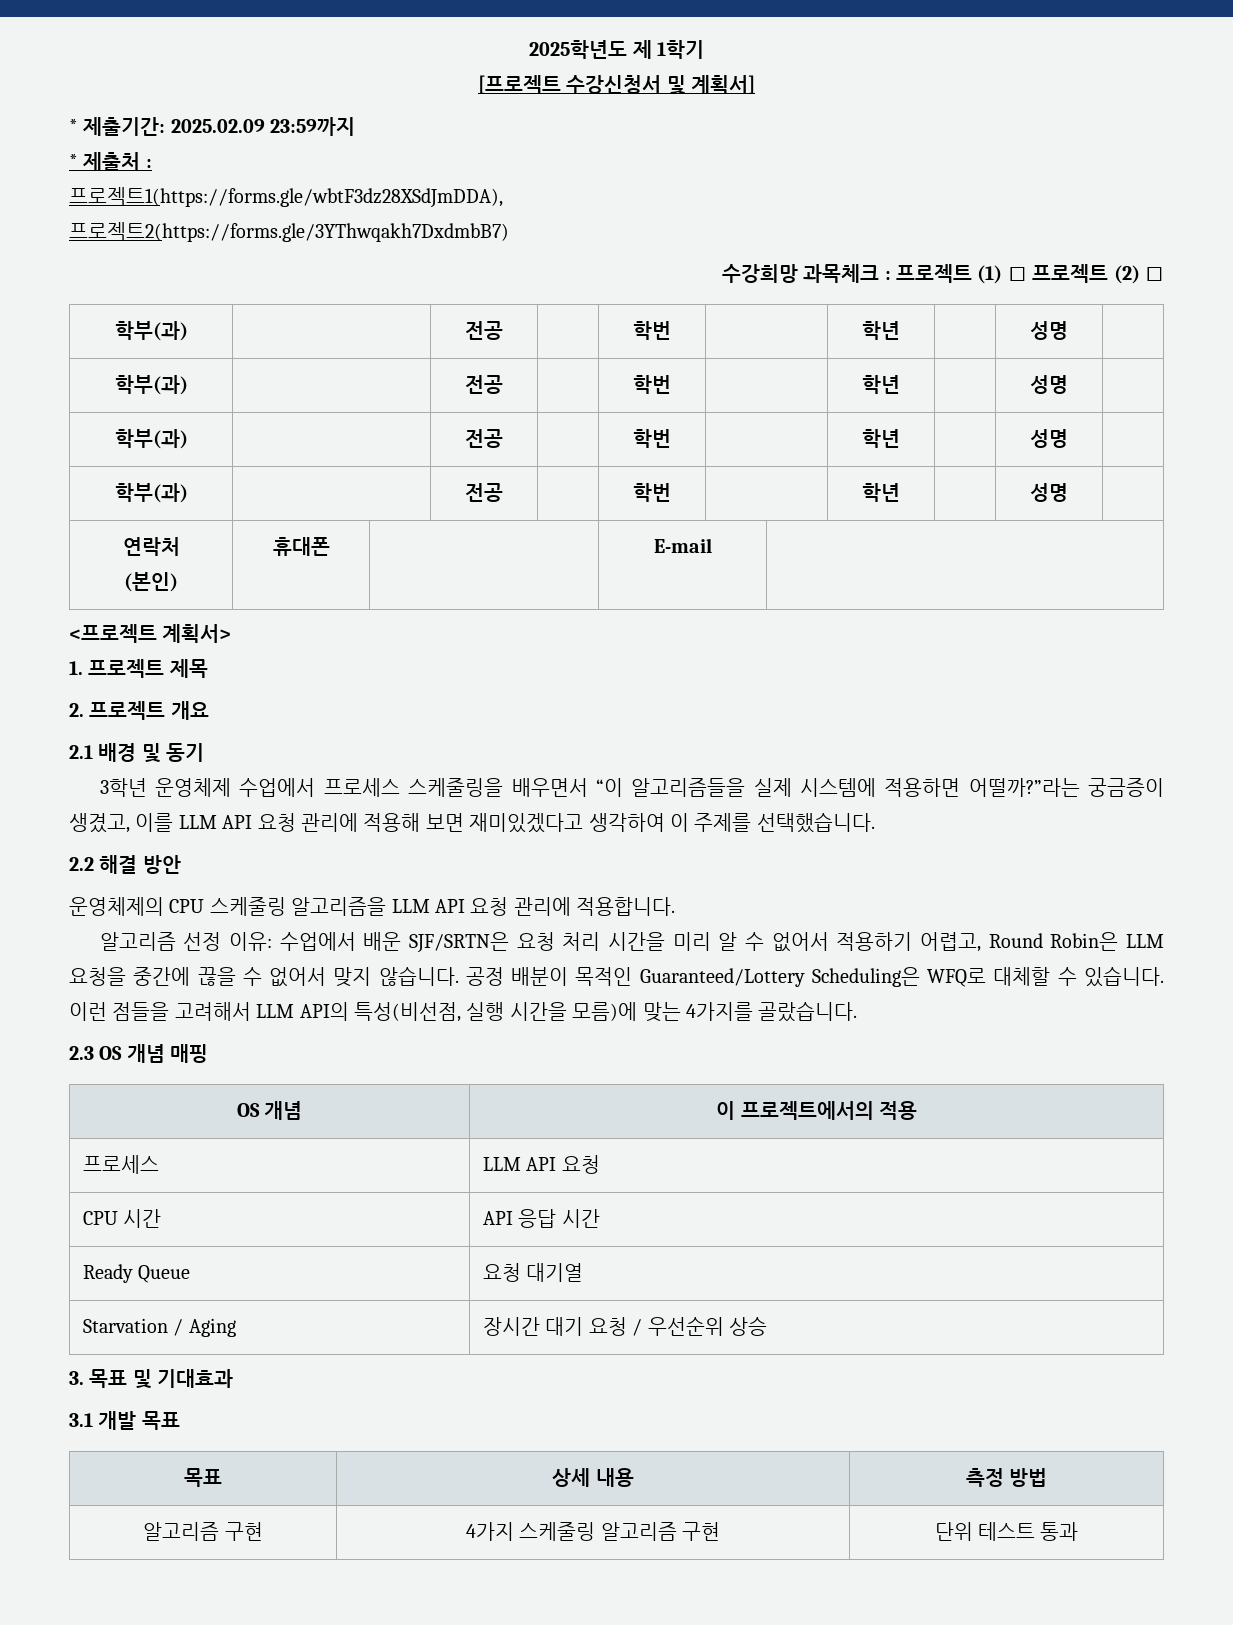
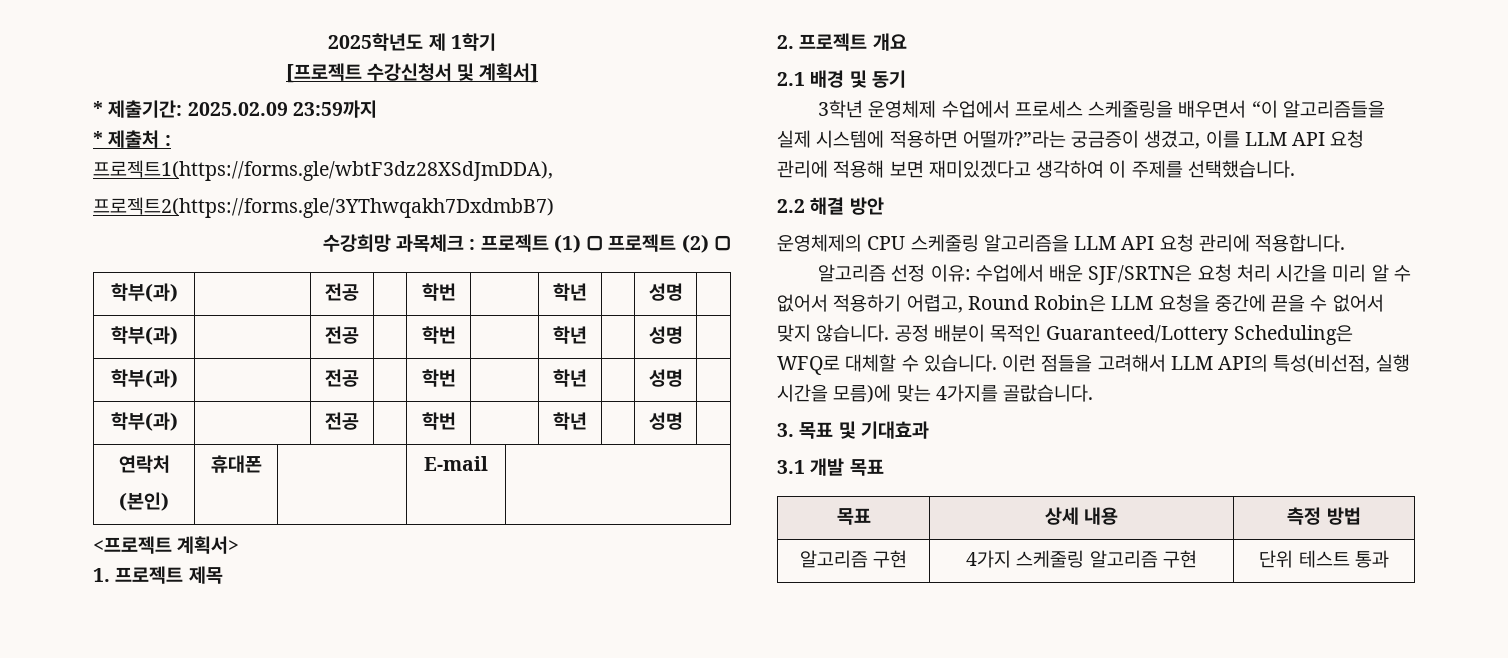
- 알고리즘 선정 이유: 수업에서 배운 SJF/SRTN은 요청 처리 시간을 미리 알 수 없어서 적용하기 어렵고, Round Robin은 LLM 요청을 중간에 끊을 수 없어서 맞지 않습니다.
+ 알고리즘 선정 이유: 수업에서 배운 SJF/SRTN은 요청 처리 시간을 미리 알 수 없어서 적용하기 어렵고, Round Robin은 LLM 요청을 중간에 끋을 수 없어서 맞지 않습니다.
- 이런 점들을 고려해서 LLM API의 특성(비선점, 실행 시간을 모름)에 맞는 4가지를 골랐습니다.
- 2.3 OS 개념 매핑
- OS 개념 | 이 프로젝트에서의 적용
- 프로세스 | LLM API 요청
- CPU 시간 | API 응답 시간
- Ready Queue | 요청 대기열
- Starvation / Aging | 장시간 대기 요청 / 우선순위 상승
+ 이런 점들을 고려해서 LLM API의 특성(비선점, 실행 시간을 모름)에 맞는 4가지를 골랎습니다.

